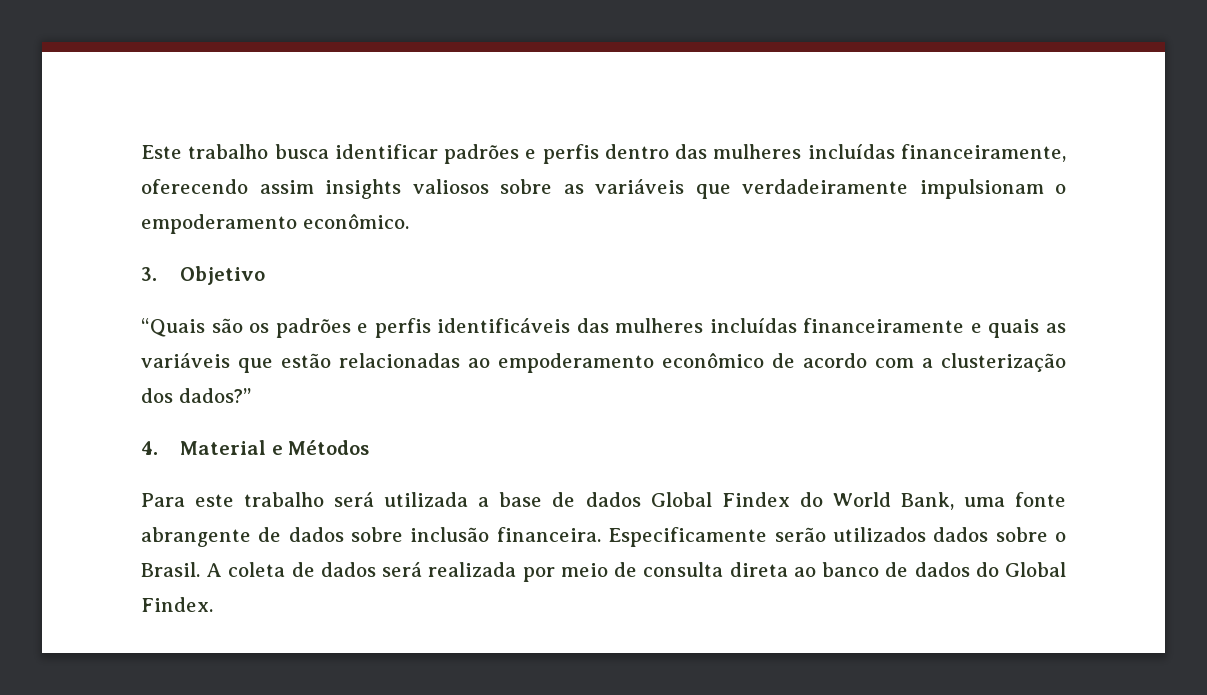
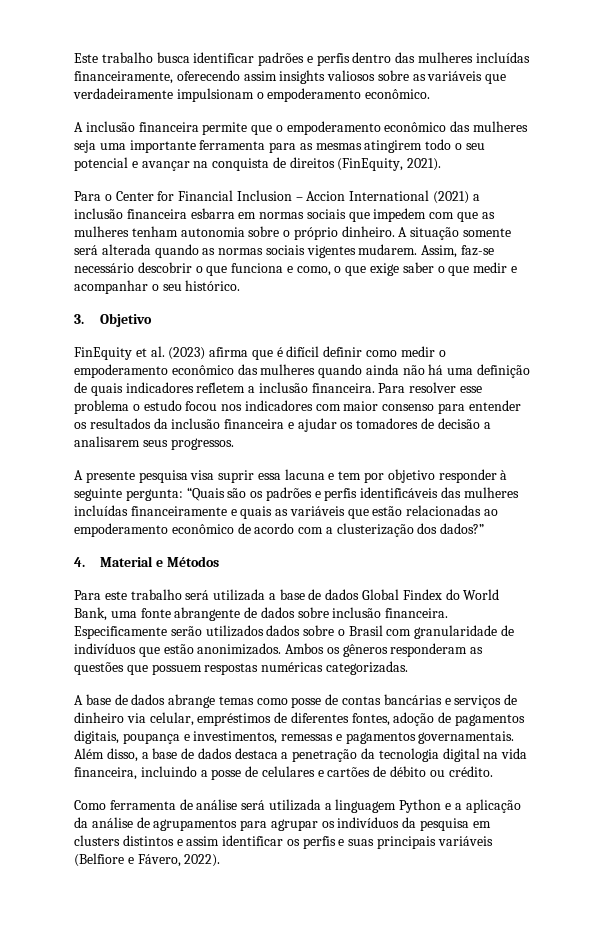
+ A inclusão financeira permite que o empoderamento econômico das mulheres seja uma importante ferramenta para as mesmas atingirem todo o seu potencial e avançar na conquista de direitos (FinEquity, 2021).
+ Para o Center for Financial Inclusion – Accion International (2021) a inclusão financeira esbarra em normas sociais que impedem com que as mulheres tenham autonomia sobre o próprio dinheiro. A situação somente será alterada quando as normas sociais vigentes mudarem. Assim, faz-se necessário descobrir o que funciona e como, o que exige saber o que medir e acompanhar o seu histórico.
  3. Objetivo
- “Quais são os padrões e perfis identificáveis das mulheres incluídas financeiramente e quais as variáveis que estão relacionadas ao empoderamento econômico de acordo com a clusterização dos dados?”
+ FinEquity et al. (2023) afirma que é difícil definir como medir o empoderamento econômico das mulheres quando ainda não há uma definição de quais indicadores refletem a inclusão financeira. Para resolver esse problema o estudo focou nos indicadores com maior consenso para entender os resultados da inclusão financeira e ajudar os tomadores de decisão a analisarem seus progressos.
+ A presente pesquisa visa suprir essa lacuna e tem por objetivo responder à seguinte pergunta: “Quais são os padrões e perfis identificáveis das mulheres incluídas financeiramente e quais as variáveis que estão relacionadas ao empoderamento econômico de acordo com a clusterização dos dados?”
- Especificamente serão utilizados dados sobre o Brasil. A coleta de dados será realizada por meio de consulta direta ao banco de dados do Global Findex.
+ Especificamente serão utilizados dados sobre o Brasil com granularidade de indivíduos que estão anonimizados. Ambos os gêneros responderam as questões que possuem respostas numéricas categorizadas.
+ A base de dados abrange temas como posse de contas bancárias e serviços de dinheiro via celular, empréstimos de diferentes fontes, adoção de pagamentos digitais, poupança e investimentos, remessas e pagamentos governamentais. Além disso, a base de dados destaca a penetração da tecnologia digital na vida financeira, incluindo a posse de celulares e cartões de débito ou crédito.
+ Como ferramenta de análise será utilizada a linguagem Python e a aplicação da análise de agrupamentos para agrupar os indivíduos da pesquisa em clusters distintos e assim identificar os perfis e suas principais variáveis (Belfiore e Fávero, 2022).

